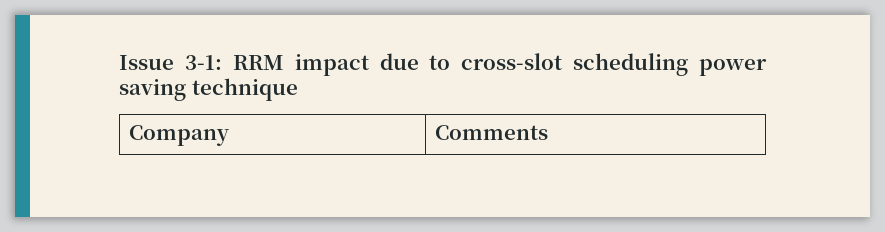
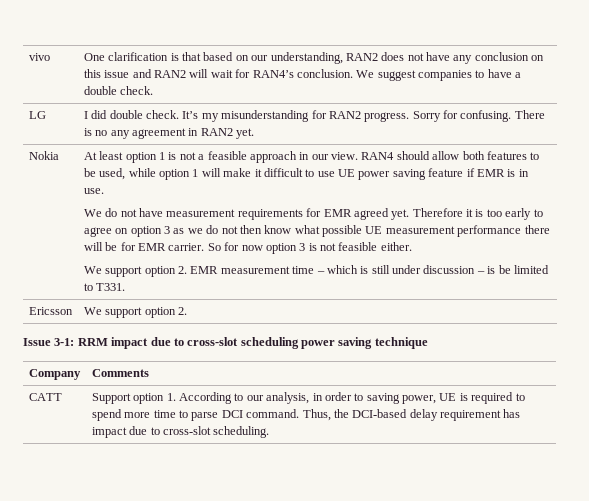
+ vivo | One clarification is that based on our understanding, RAN2 does not have any conclusion on this issue and RAN2 will wait for RAN4’s conclusion. We suggest companies to have a double check.
+ LG | I did double check. It’s my misunderstanding for RAN2 progress. Sorry for confusing. There is no any agreement in RAN2 yet.
+ Nokia | At least option 1 is not a feasible approach in our view. RAN4 should allow both features to be used, while option 1 will make it difficult to use UE power saving feature if EMR is in use.
+ We do not have measurement requirements for EMR agreed yet. Therefore it is too early to agree on option 3 as we do not then know what possible UE measurement performance there will be for EMR carrier. So for now option 3 is not feasible either.
+ We support option 2. EMR measurement time – which is still under discussion – is be limited to T331.
+ Ericsson | We support option 2.
+ CATT | Support option 1. According to our analysis, in order to saving power, UE is required to spend more time to parse DCI command. Thus, the DCI-based delay requirement has impact due to cross-slot scheduling.

